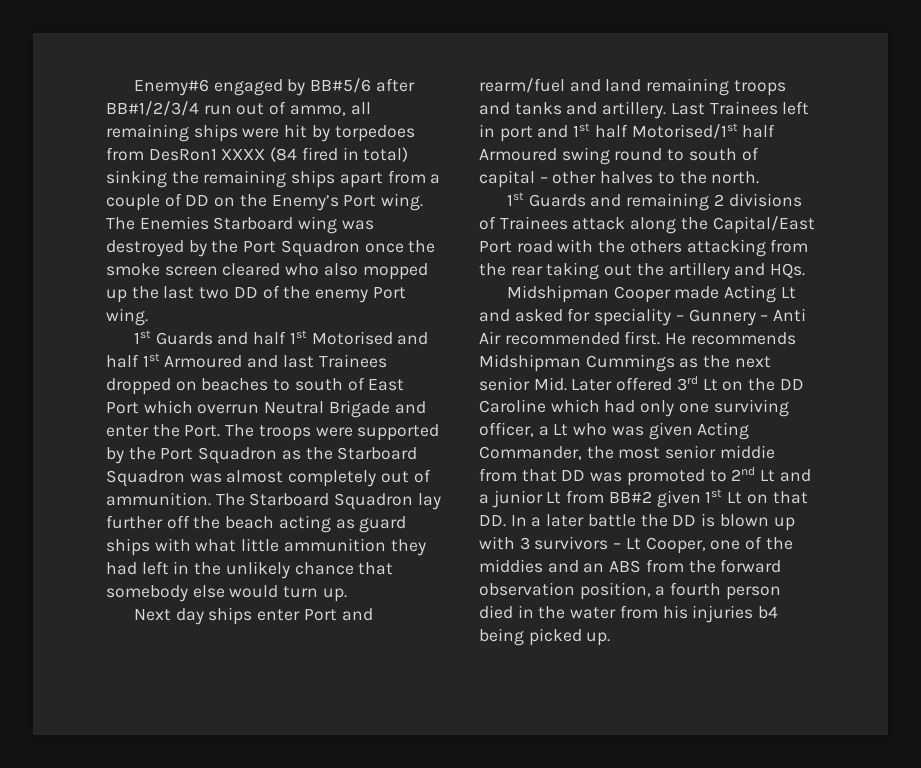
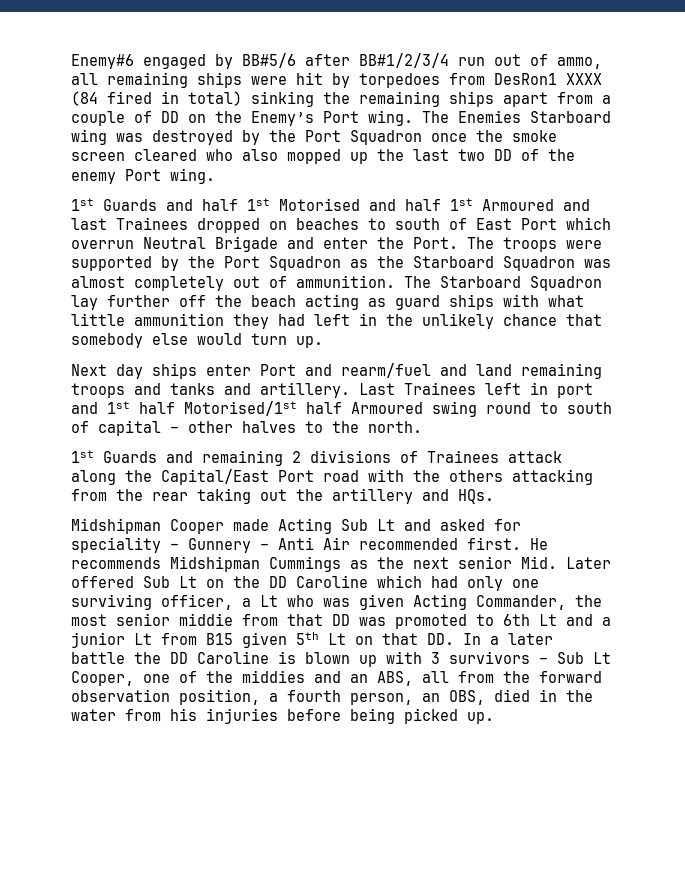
- Midshipman Cooper made Acting Lt and asked for speciality – Gunnery – Anti Air recommended first.
+ Midshipman Cooper made Acting Sub Lt and asked for speciality – Gunnery – Anti Air recommended first.
- He recommends Midshipman Cummings as the next senior Mid. Later offered 3rd Lt on the DD Caroline which had only one surviving officer, a Lt who was given Acting Commander, the most senior middie from that DD was promoted to 2nd Lt and a junior Lt from BB#2 given 1st Lt on that DD. In a later battle the DD is blown up with 3 survivors – Lt Cooper, one of the middies and an ABS from the forward observation position, a fourth person died in the water from his injuries b4 being picked up.
+ He recommends Midshipman Cummings as the next senior Mid. Later offered Sub Lt on the DD Caroline which had only one surviving officer, a Lt who was given Acting Commander, the most senior middie from that DD was promoted to 6th Lt and a junior Lt from B15 given 5th Lt on that DD. In a later battle the DD Caroline is blown up with 3 survivors – Sub Lt Cooper, one of the middies and an ABS, all from the forward observation position, a fourth person, an OBS, died in the water from his injuries before being picked up.

